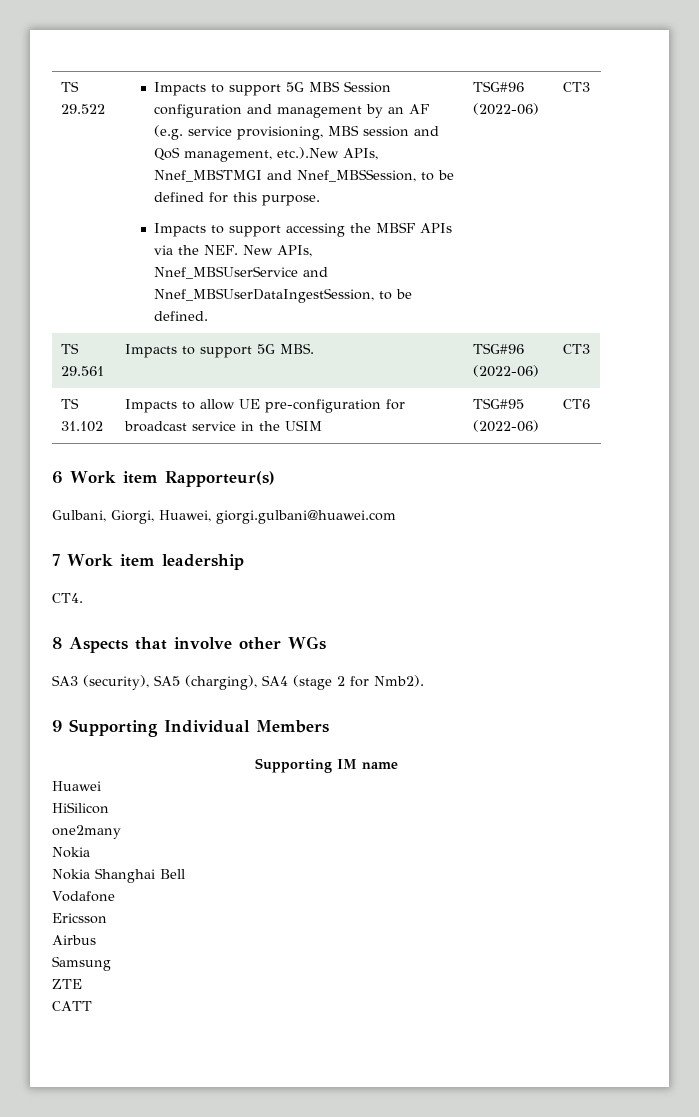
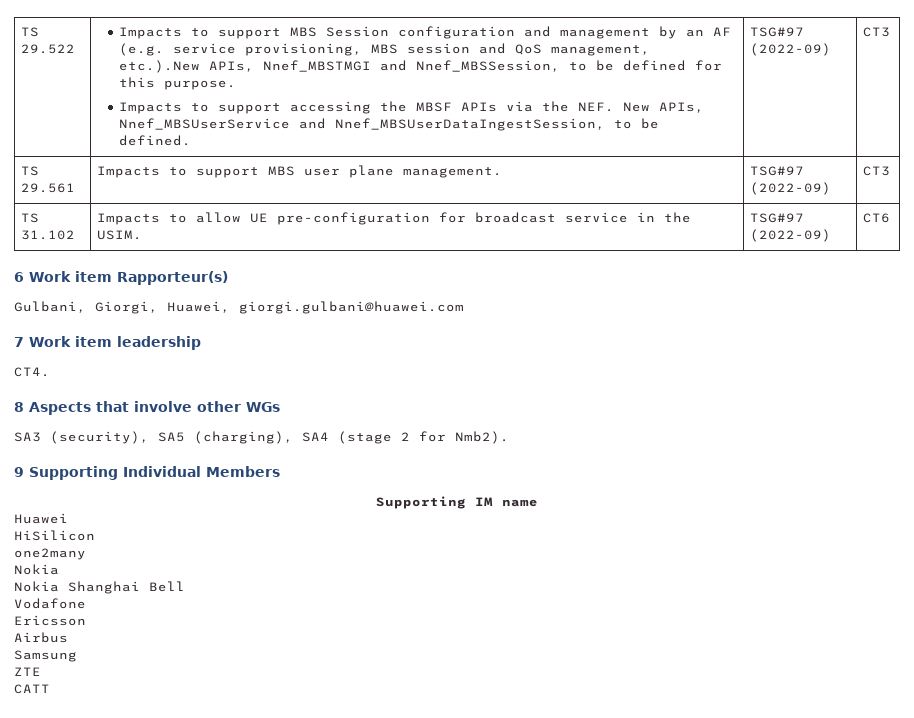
- Impacts to support 5G MBS Session configuration and management by an AF (e.g. service provisioning, MBS session and QoS management, etc.).New APIs, Nnef_MBSTMGI and Nnef_MBSSession, to be defined for this purpose.
+ Impacts to support MBS Session configuration and management by an AF (e.g. service provisioning, MBS session and QoS management, etc.).New APIs, Nnef_MBSTMGI and Nnef_MBSSession, to be defined for this purpose.
- Impacts to support accessing the MBSF APIs via the NEF. New APIs, Nnef_MBSUserService and Nnef_MBSUserDataIngestSession, to be defined. | TSG#96 (2022-06)
+ Impacts to support accessing the MBSF APIs via the NEF. New APIs, Nnef_MBSUserService and Nnef_MBSUserDataIngestSession, to be defined. | TSG#97 (2022-09)
- TS 29.561 | Impacts to support 5G MBS. | TSG#96 (2022-06) | CT3
+ TS 29.561 | Impacts to support MBS user plane management. | TSG#97 (2022-09) | CT3
- TS 31.102 | Impacts to allow UE pre-configuration for broadcast service in the USIM | TSG#95 (2022-06) | CT6
+ TS 31.102 | Impacts to allow UE pre-configuration for broadcast service in the USIM. | TSG#97 (2022-09) | CT6

